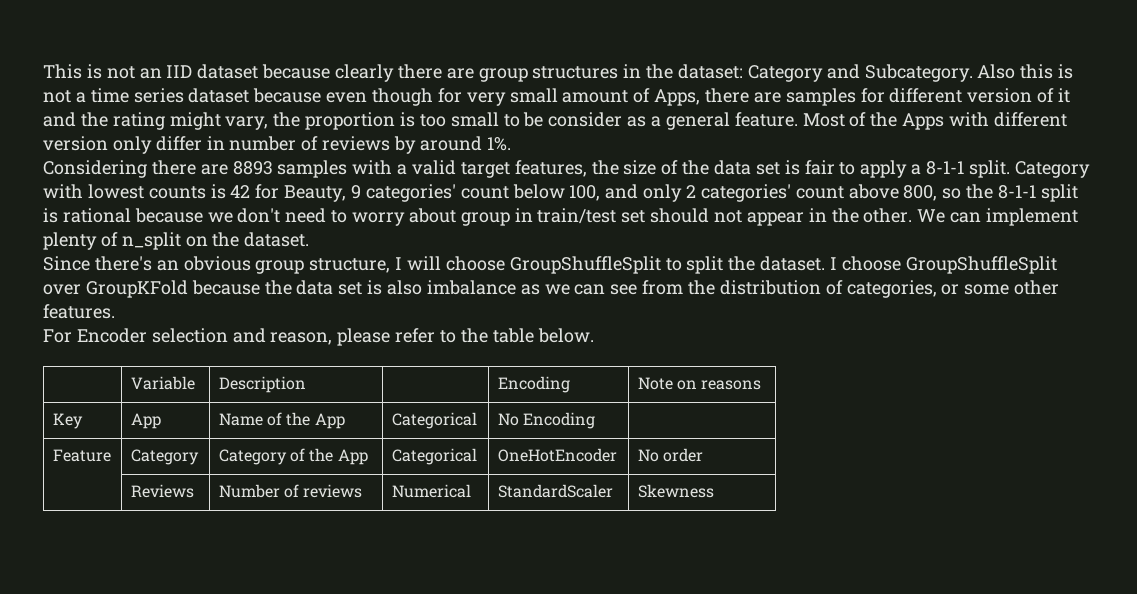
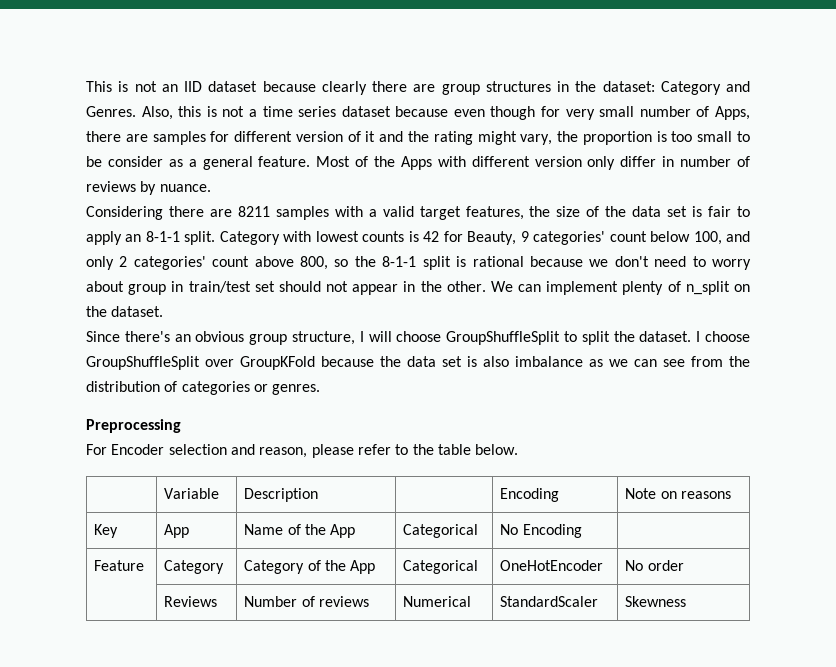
- This is not an IID dataset because clearly there are group structures in the dataset: Category and Subcategory. Also this is not a time series dataset because even though for very small amount of Apps, there are samples for different version of it and the rating might vary, the proportion is too small to be consider as a general feature.
+ This is not an IID dataset because clearly there are group structures in the dataset: Category and Genres. Also, this is not a time series dataset because even though for very small number of Apps, there are samples for different version of it and the rating might vary, the proportion is too small to be consider as a general feature.
- Most of the Apps with different version only differ in number of reviews by around 1%.
+ Most of the Apps with different version only differ in number of reviews by nuance.
- Considering there are 8893 samples with a valid target features, the size of the data set is fair to apply a 8-1-1 split.
+ Considering there are 8211 samples with a valid target features, the size of the data set is fair to apply an 8-1-1 split.
- I choose GroupShuffleSplit over GroupKFold because the data set is also imbalance as we can see from the distribution of categories, or some other features.
+ I choose GroupShuffleSplit over GroupKFold because the data set is also imbalance as we can see from the distribution of categories or genres.
+ Preprocessing

